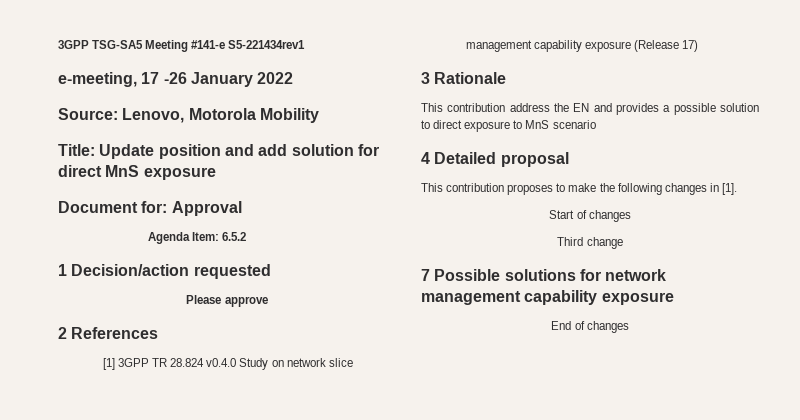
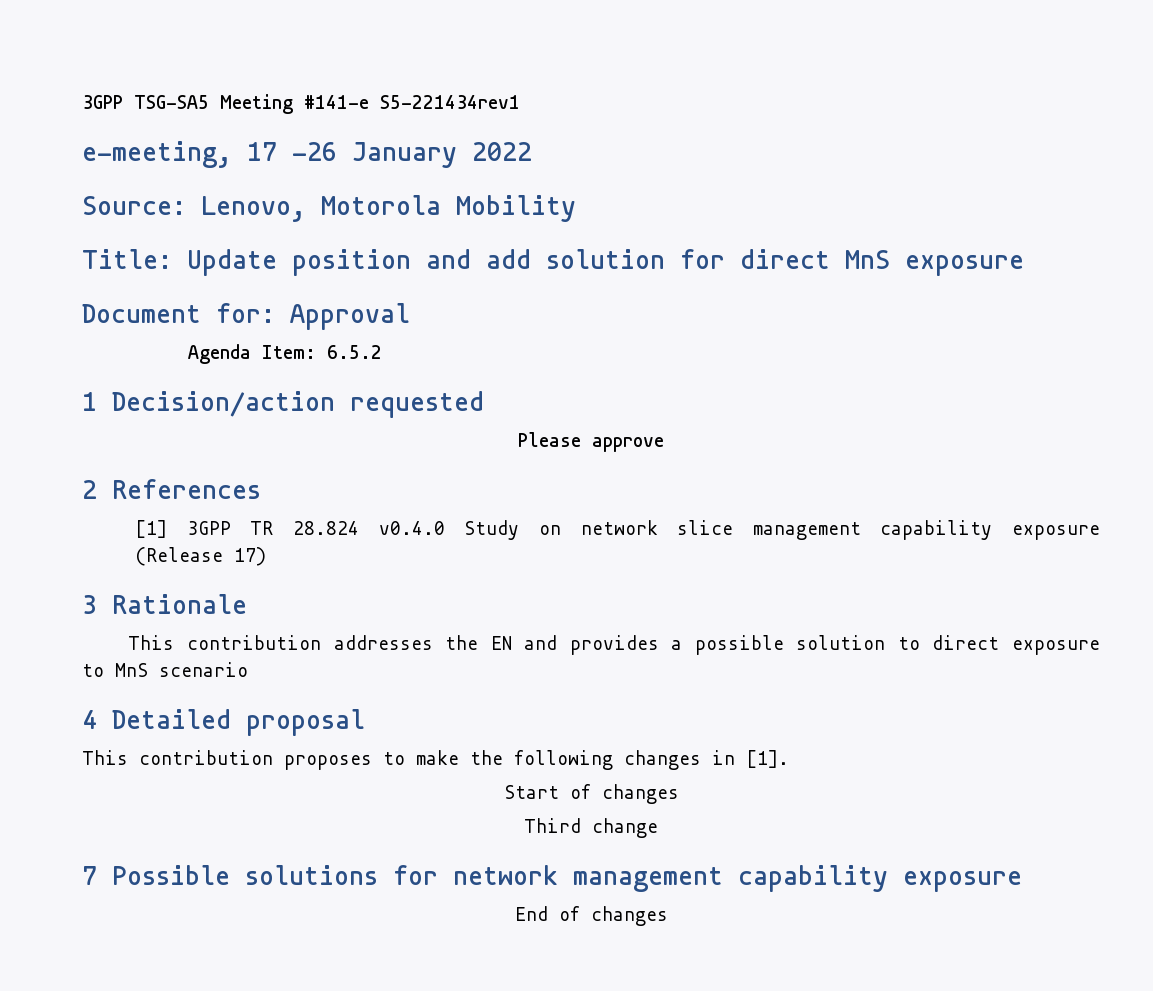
- This contribution address the EN and provides a possible solution to direct exposure to MnS scenario
+ This contribution addresses the EN and provides a possible solution to direct exposure to MnS scenario

